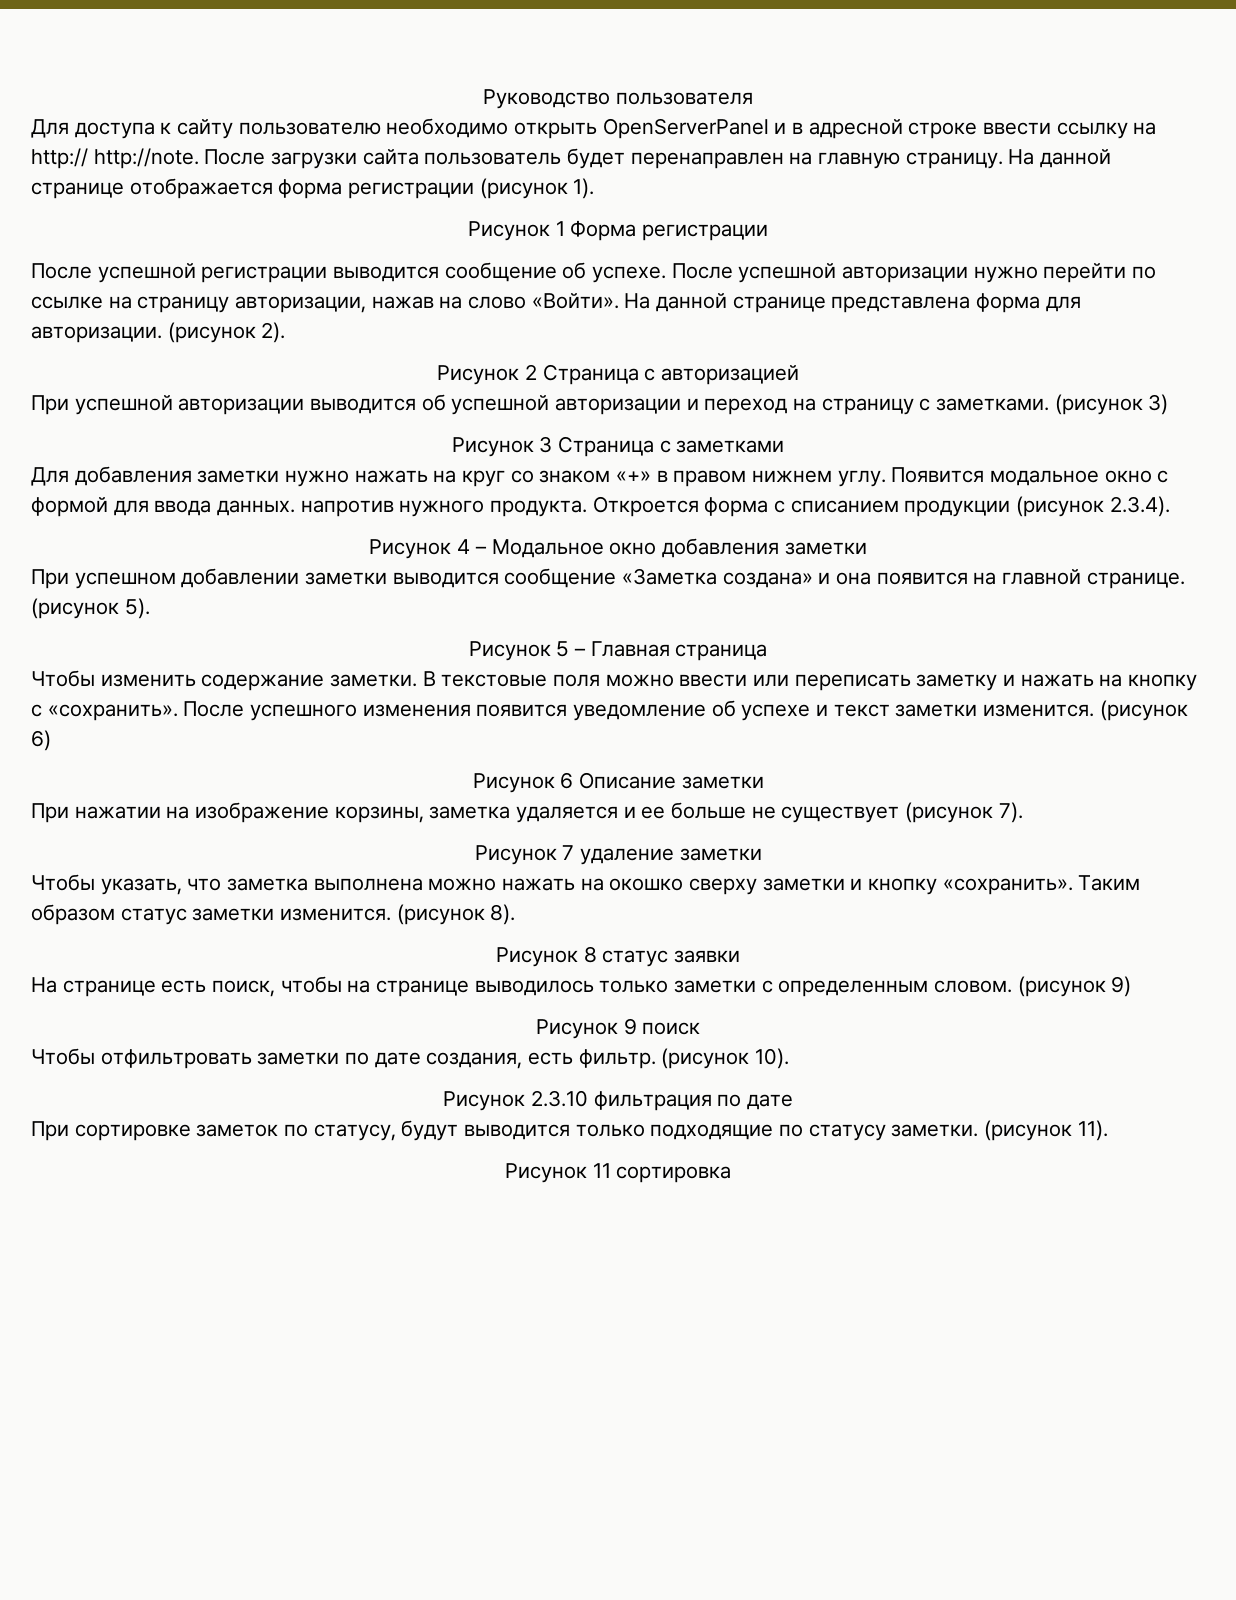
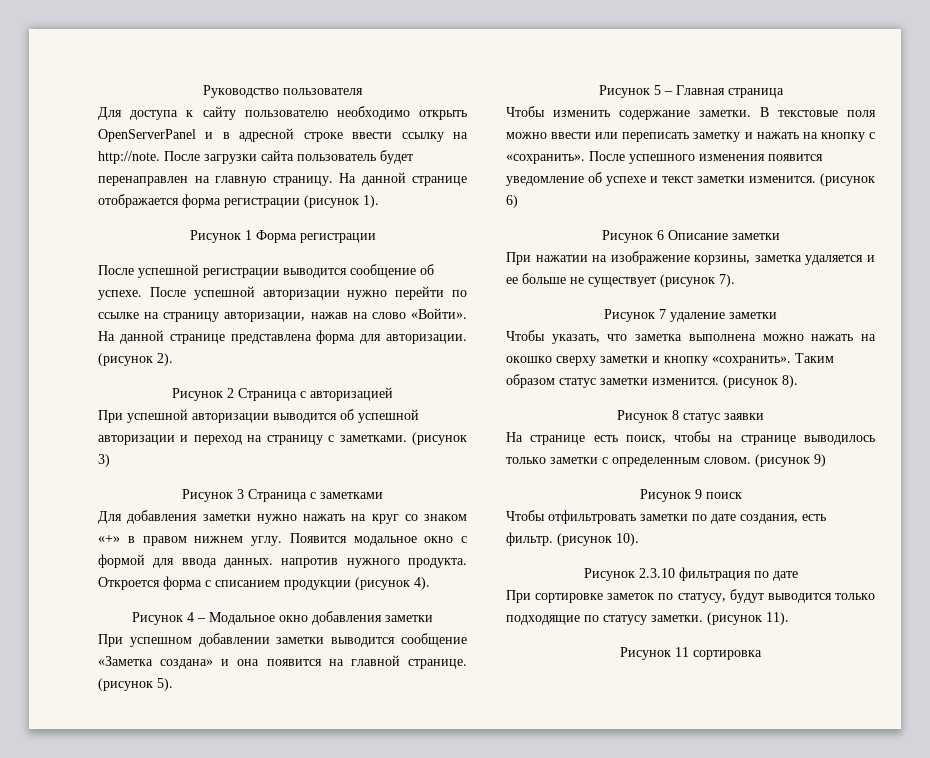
- Для доступа к сайту пользователю необходимо открыть OpenServerPanel и в адресной строке ввести ссылку на http:// http://note.
+ Для доступа к сайту пользователю необходимо открыть OpenServerPanel и в адресной строке ввести ссылку на http://note.
- Откроется форма с списанием продукции (рисунок 2.3.4).
+ Откроется форма с списанием продукции (рисунок 4).

